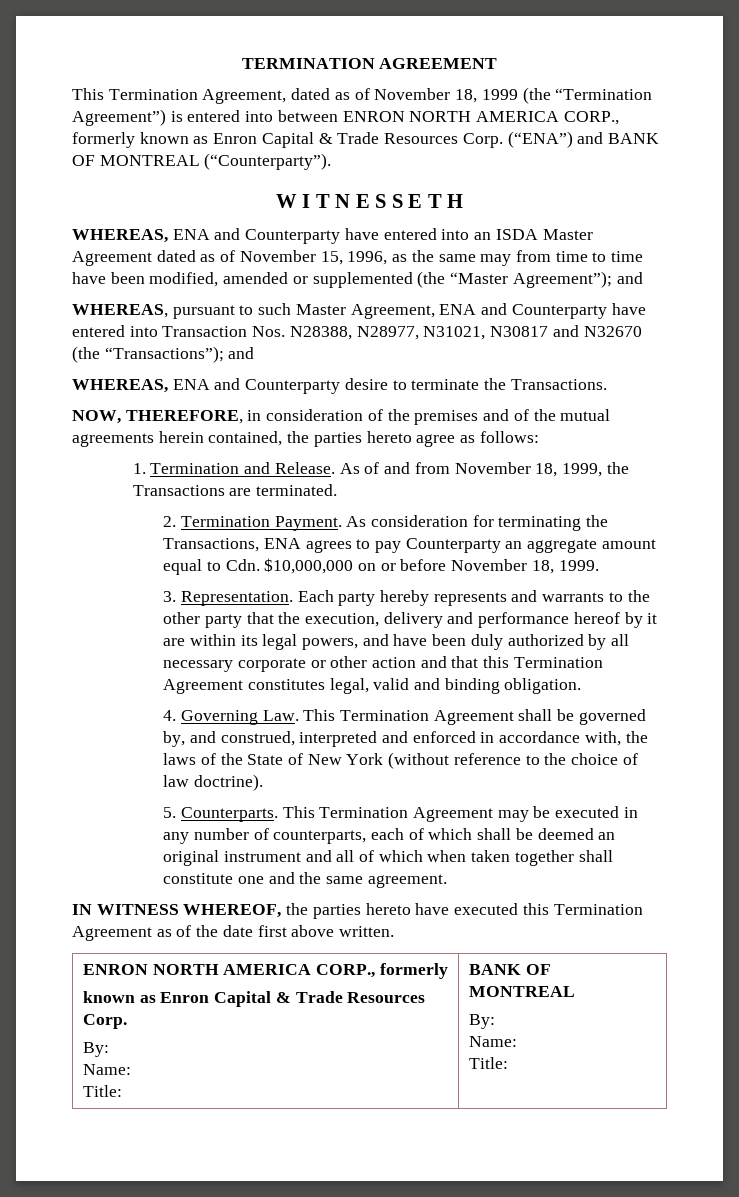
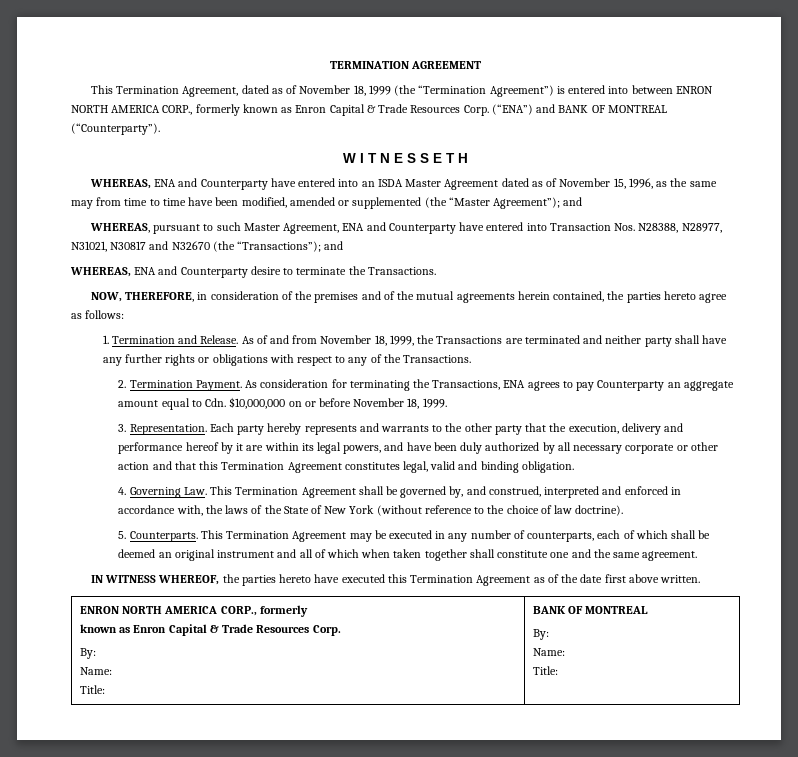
- As of and from November 18, 1999, the Transactions are terminated.
+ As of and from November 18, 1999, the Transactions are terminated and neither party shall have any further rights or obligations with respect to any of the Transactions.

